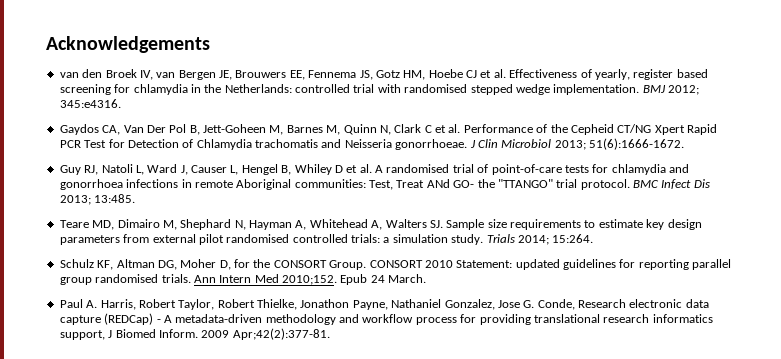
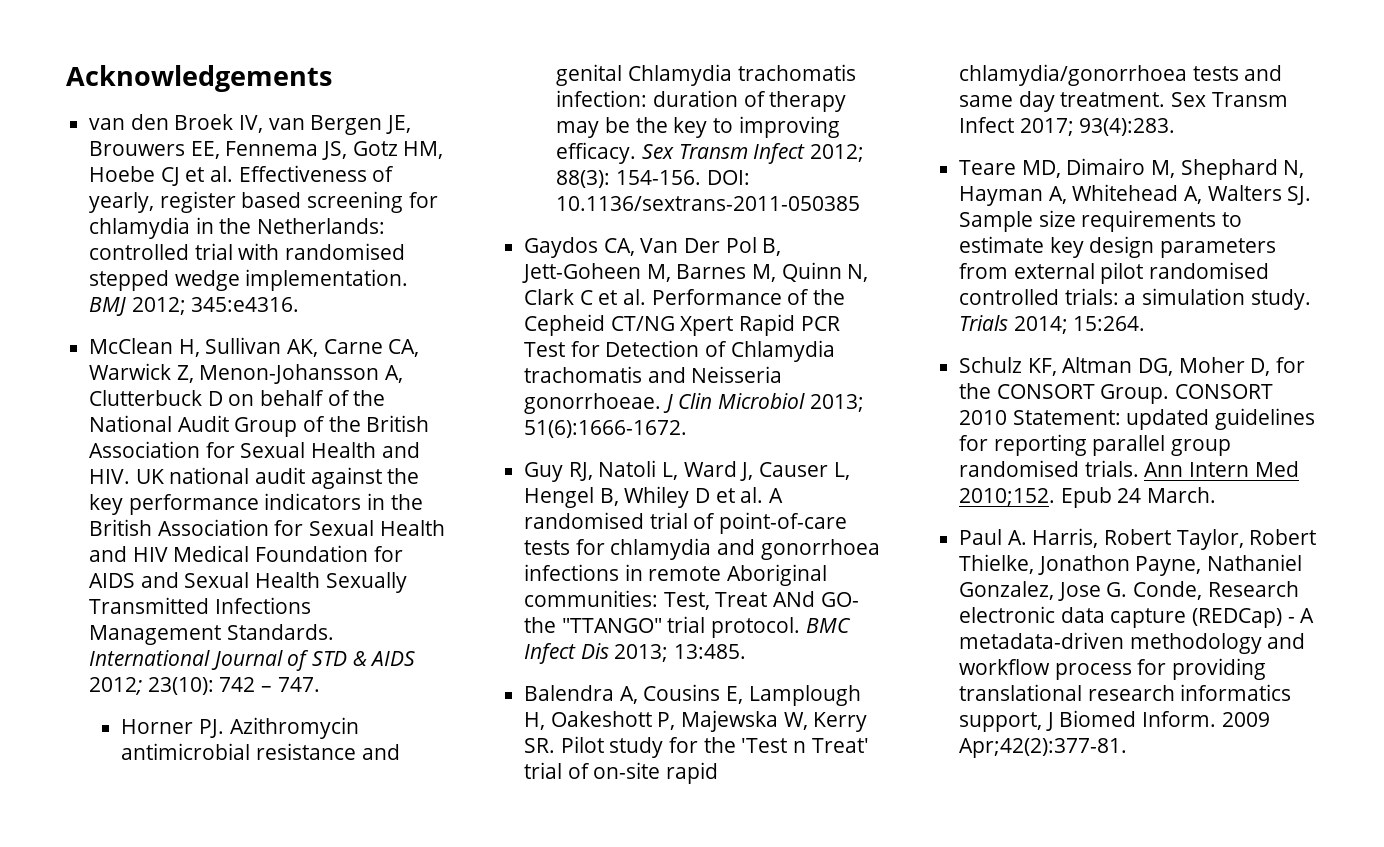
+ McClean H, Sullivan AK, Carne CA, Warwick Z, Menon-Johansson A, Clutterbuck D on behalf of the National Audit Group of the British Association for Sexual Health and HIV. UK national audit against the key performance indicators in the British Association for Sexual Health and HIV Medical Foundation for AIDS and Sexual Health Sexually Transmitted Infections Management Standards. International Journal of STD & AIDS 2012; 23(10): 742 – 747.
+ Horner PJ. Azithromycin antimicrobial resistance and genital Chlamydia trachomatis infection: duration of therapy may be the key to improving efficacy. Sex Transm Infect 2012; 88(3): 154-156. DOI: 10.1136/sextrans-2011-050385
+ Balendra A, Cousins E, Lamplough H, Oakeshott P, Majewska W, Kerry SR. Pilot study for the 'Test n Treat' trial of on-site rapid chlamydia/gonorrhoea tests and same day treatment. Sex Transm Infect 2017; 93(4):283.

